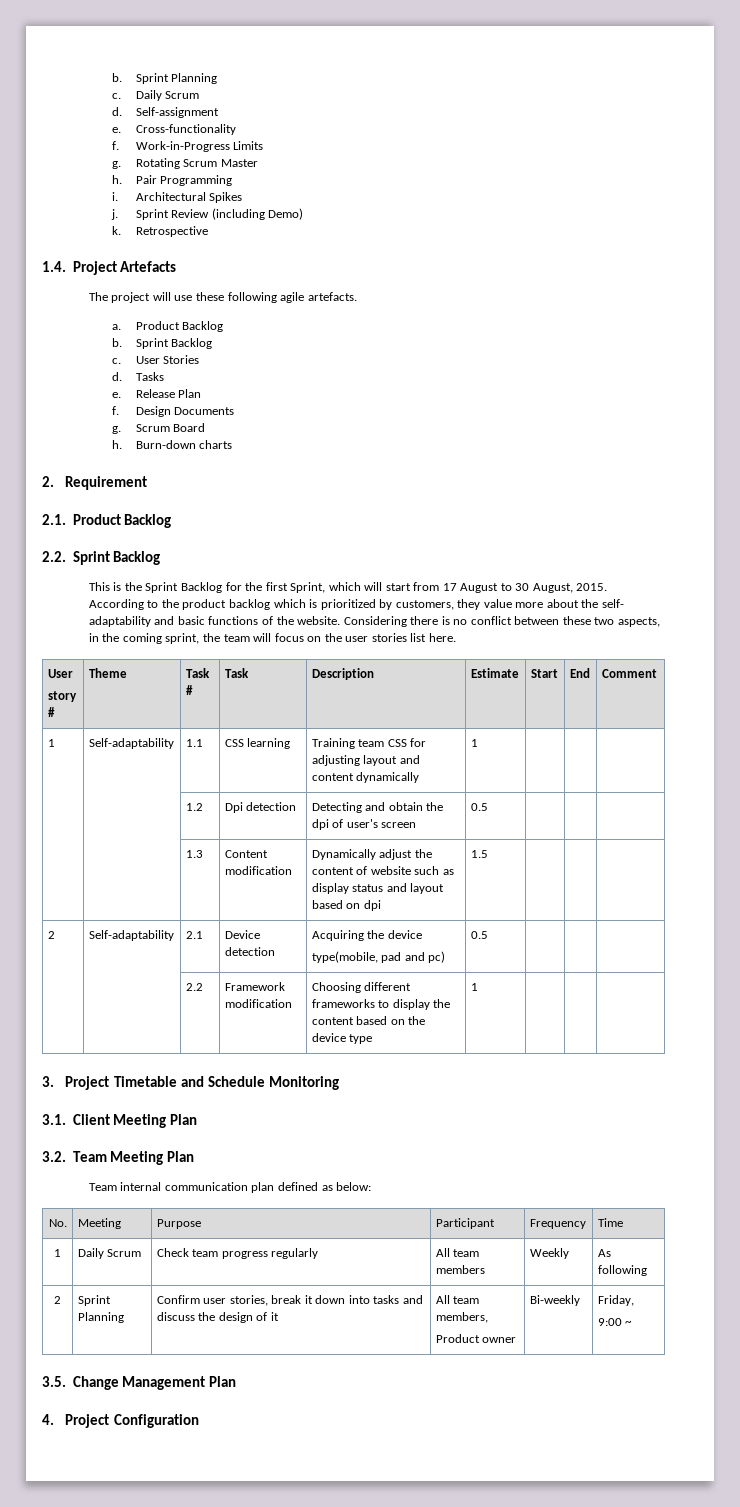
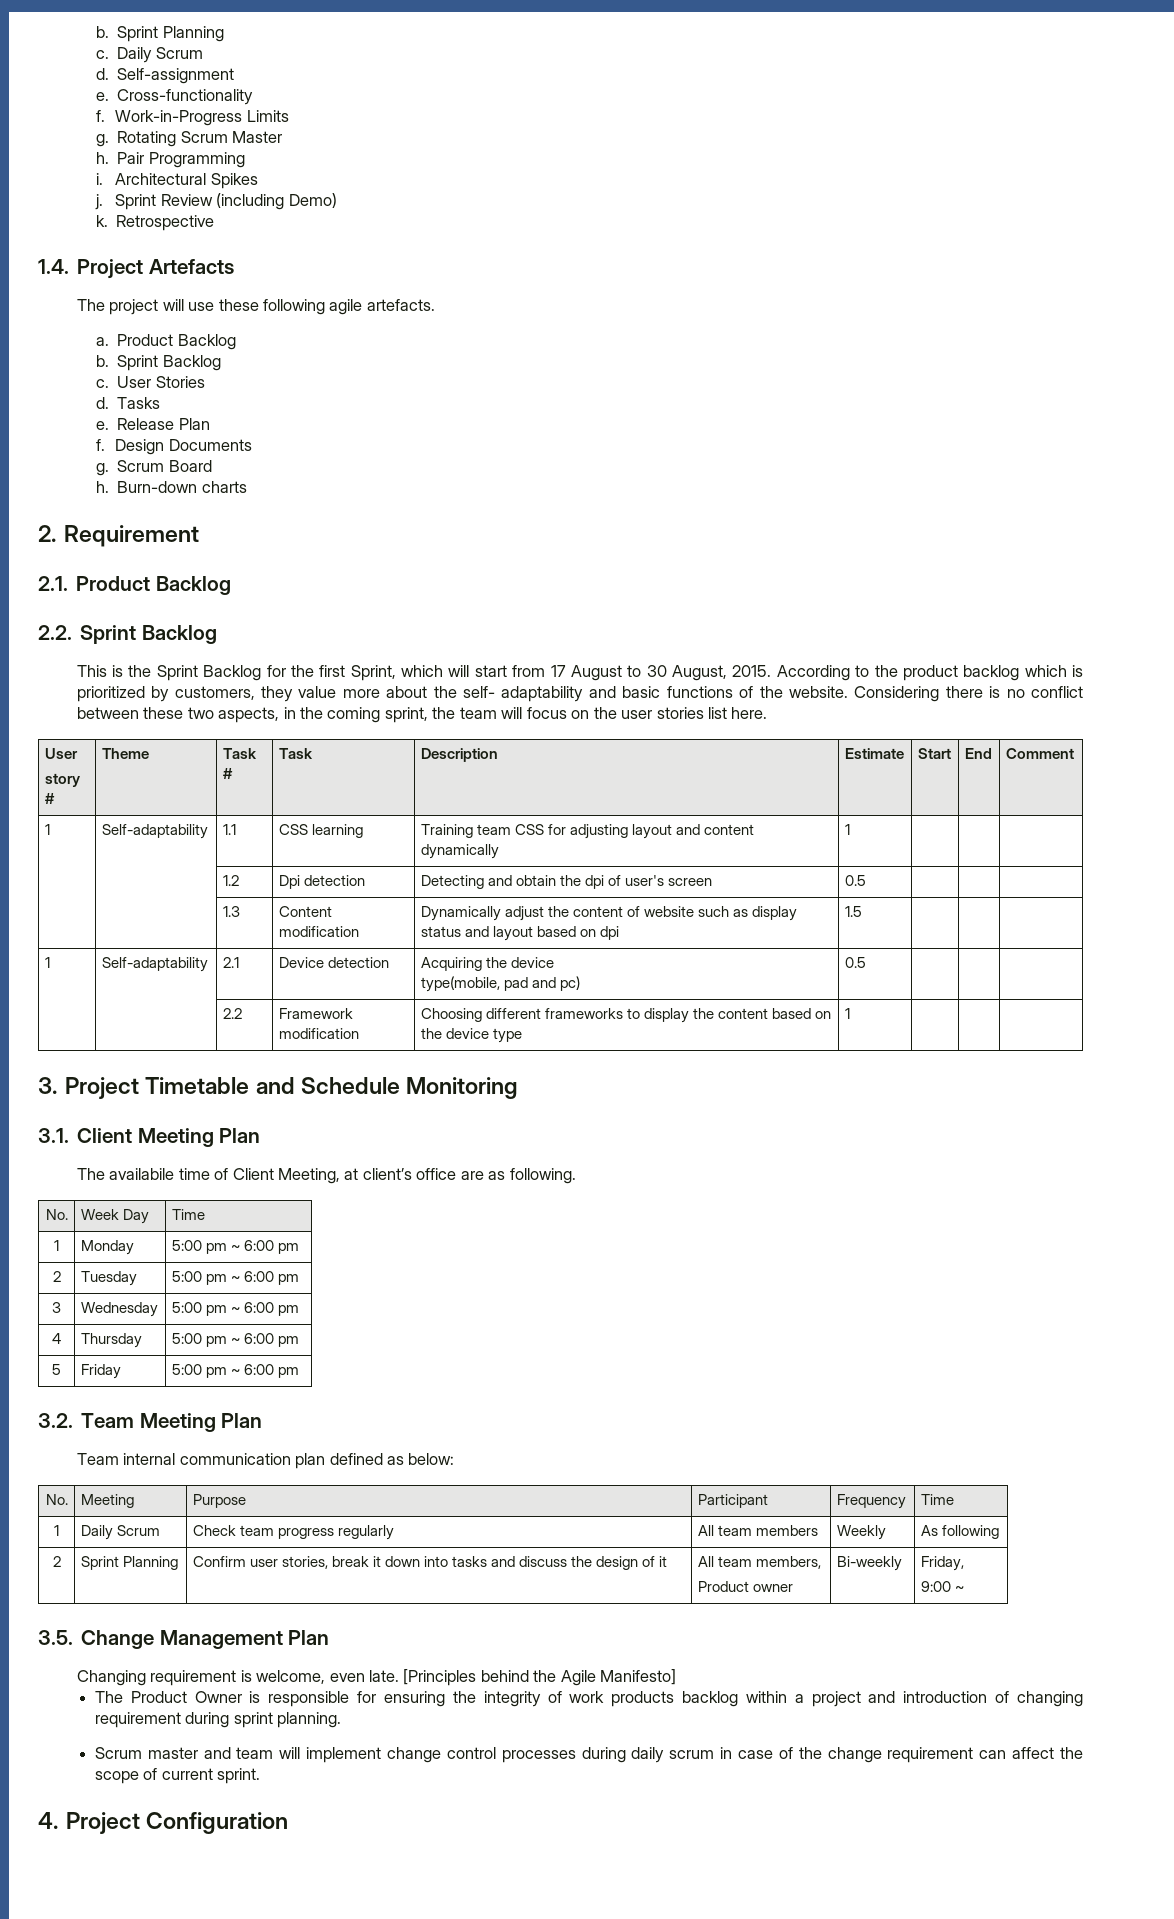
- 2 | Self-adaptability | 2.1 | Device detection | Acquiring the device
+ 1 | Self-adaptability | 2.1 | Device detection | Acquiring the device
+ The availabile time of Client Meeting, at client’s office are as following.
+ No. | Week Day | Time
+ 1 | Monday | 5:00 pm ~ 6:00 pm
+ 2 | Tuesday | 5:00 pm ~ 6:00 pm
+ 3 | Wednesday | 5:00 pm ~ 6:00 pm
+ 4 | Thursday | 5:00 pm ~ 6:00 pm
+ 5 | Friday | 5:00 pm ~ 6:00 pm
+ Changing requirement is welcome, even late. [Principles behind the Agile Manifesto]
+ The Product Owner is responsible for ensuring the integrity of work products backlog within a project and introduction of changing requirement during sprint planning.
+ Scrum master and team will implement change control processes during daily scrum in case of the change requirement can affect the scope of current sprint.

